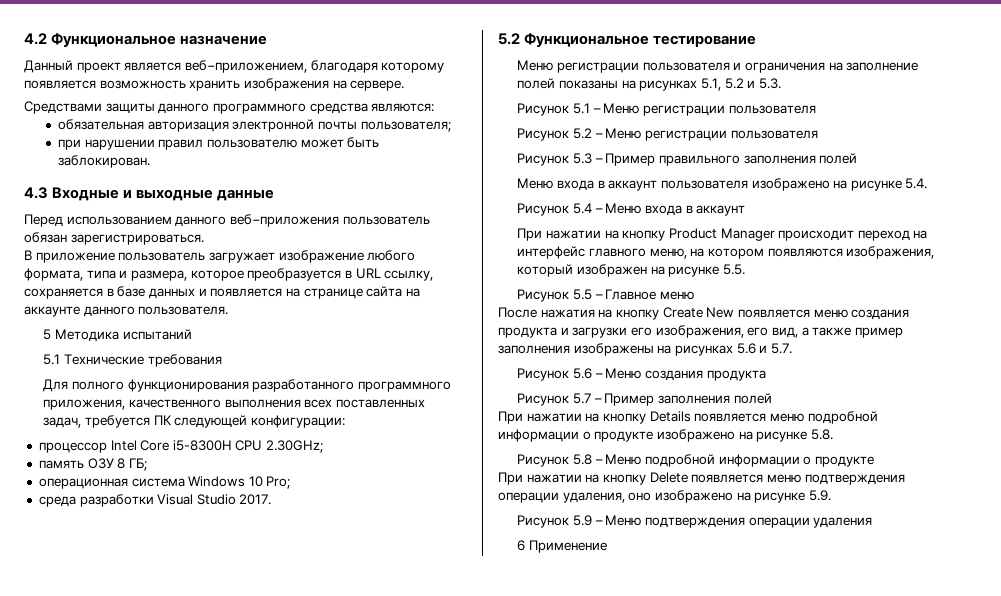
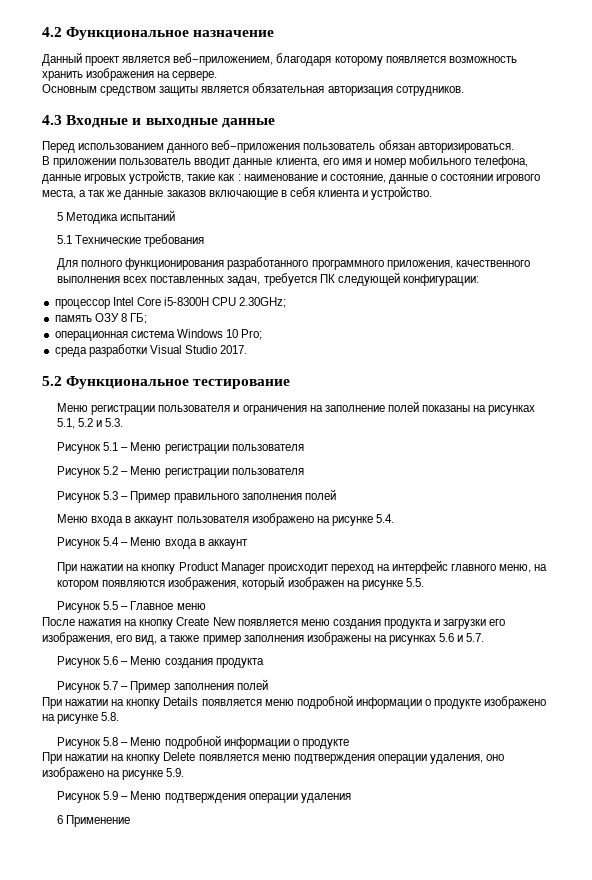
- Средствами защиты данного программного средства являются:
- обязательная авторизация электронной почты пользователя;
- при нарушении правил пользователю может быть заблокирован.
+ Основным средством защиты является обязательная авторизация сотрудников.
- Перед использованием данного веб−приложения пользователь обязан зарегистрироваться.
+ Перед использованием данного веб−приложения пользователь обязан авторизироваться.
- В приложение пользователь загружает изображение любого формата, типа и размера, которое преобразуется в URL ссылку, сохраняется в базе данных и появляется на странице сайта на аккаунте данного пользователя.
+ В приложении пользователь вводит данные клиента, его имя и номер мобильного телефона, данные игровых устройств, такие как : наименование и состояние, данные о состоянии игрового места, а так же данные заказов включающие в себя клиента и устройство.

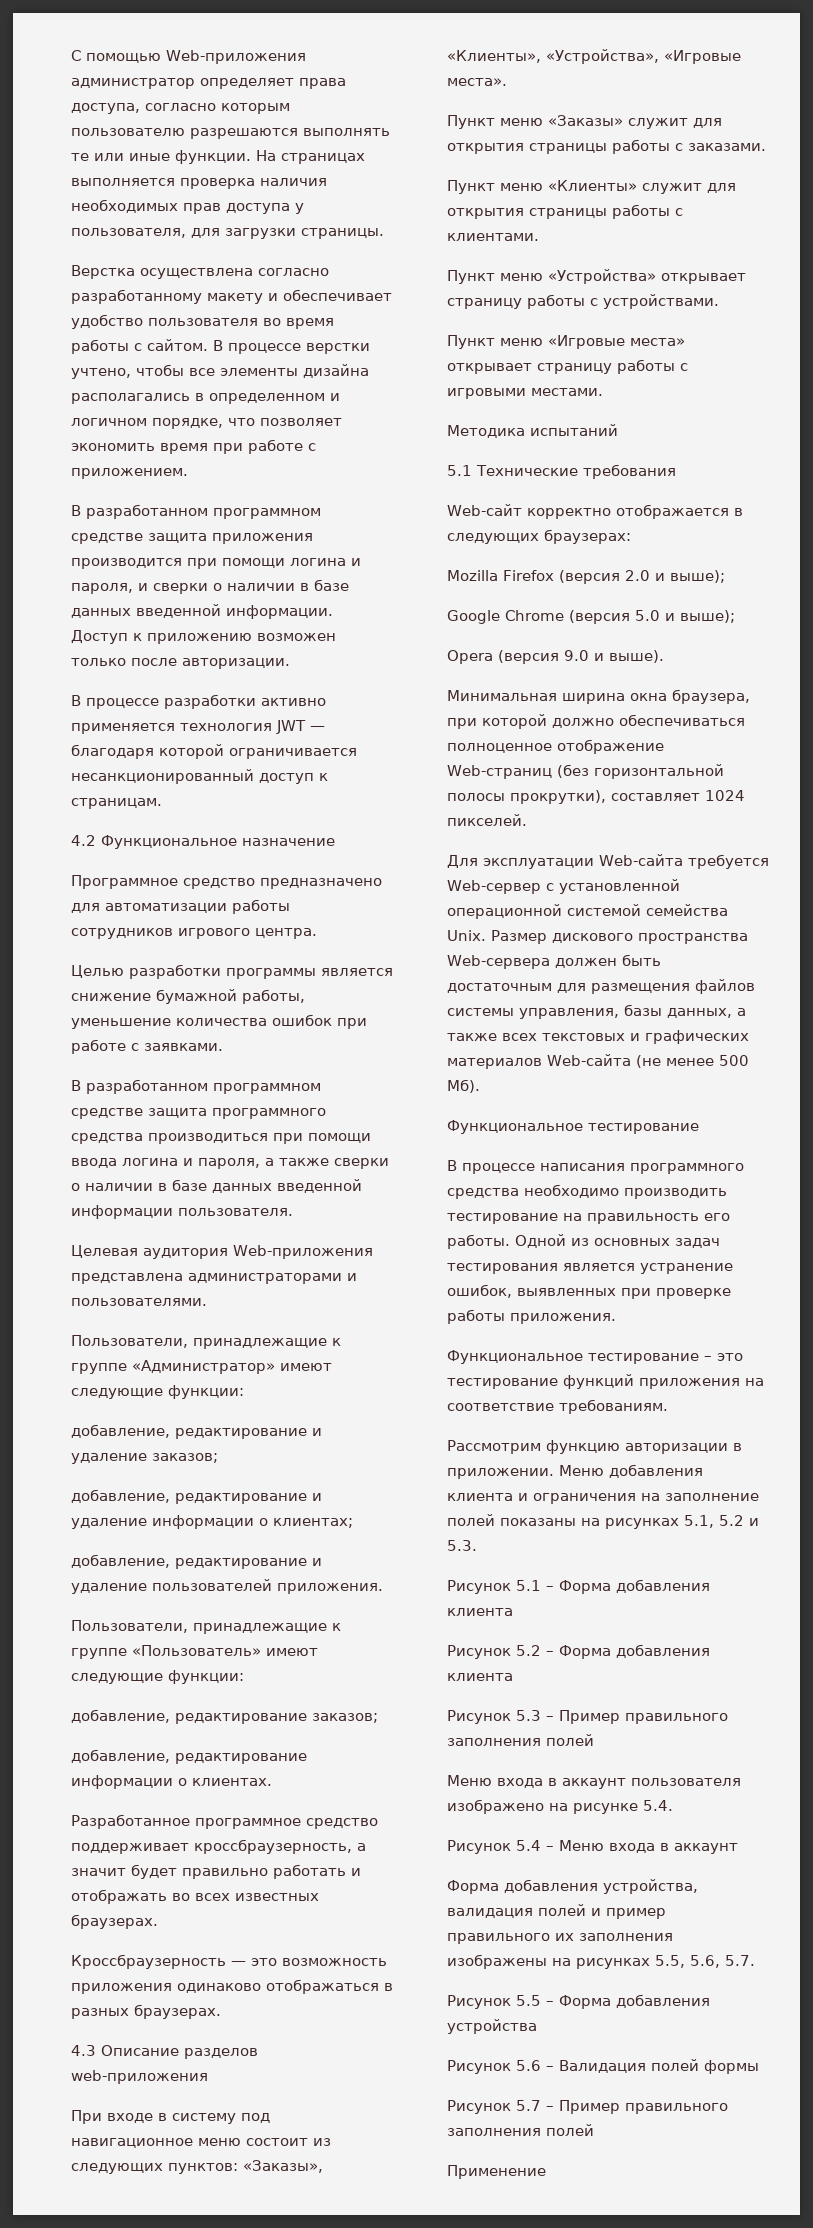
+ С помощью Web-приложения администратор определяет права доступа, согласно которым пользователю разрешаются выполнять те или иные функции. На страницах выполняется проверка наличия необходимых прав доступа у пользователя, для загрузки страницы.
+ Верстка осуществлена согласно разработанному макету и обеспечивает удобство пользователя во время работы с сайтом. В процессе верстки учтено, чтобы все элементы дизайна располагались в определенном и логичном порядке, что позволяет экономить время при работе с приложением.
+ В разработанном программном средстве защита приложения производится при помощи логина и пароля, и сверки о наличии в базе данных введенной информации. Доступ к приложению возможен только после авторизации.
+ В процессе разработки активно применяется технология JWT — благодаря которой ограничивается несанкционированный доступ к страницам.
  4.2 Функциональное назначение
- Данный проект является веб−приложением, благодаря которому появляется возможность хранить изображения на сервере.
- Основным средством защиты является обязательная авторизация сотрудников.
- 4.3 Входные и выходные данные
- Перед использованием данного веб−приложения пользователь обязан авторизироваться.
- В приложении пользователь вводит данные клиента, его имя и номер мобильного телефона, данные игровых устройств, такие как : наименование и состояние, данные о состоянии игрового места, а так же данные заказов включающие в себя клиента и устройство.
- 5 Методика испытаний
+ Программное средство предназначено для автоматизации работы сотрудников игрового центра.
+ Целью разработки программы является снижение бумажной работы, уменьшение количества ошибок при работе с заявками.
+ В разработанном программном средстве защита программного средства производиться при помощи ввода логина и пароля, а также сверки о наличии в базе данных введенной информации пользователя.
+ Целевая аудитория Web-приложения представлена администраторами и пользователями.
+ Пользователи, принадлежащие к группе «Администратор» имеют следующие функции:
+ добавление, редактирование и удаление заказов;
+ добавление, редактирование и удаление информации о клиентах;
+ добавление, редактирование и удаление пользователей приложения.
+ Пользователи, принадлежащие к группе «Пользователь» имеют следующие функции:
+ добавление, редактирование заказов;
+ добавление, редактирование информации о клиентах.
+ Разработанное программное средство поддерживает кроссбраузерность, а значит будет правильно работать и отображать во всех известных браузерах.
+ Кроссбраузерность — это возможность приложения одинаково отображаться в разных браузерах.
+ 4.3 Описание разделов web-приложения
+ При входе в систему под навигационное меню состоит из следующих пунктов: «Заказы», «Клиенты», «Устройства», «Игровые места».
+ Пункт меню «Заказы» служит для открытия страницы работы с заказами.
+ Пункт меню «Клиенты» служит для открытия страницы работы с клиентами.
+ Пункт меню «Устройства» открывает страницу работы с устройствами.
+ Пункт меню «Игровые места» открывает страницу работы с игровыми местами.
+ Методика испытаний
- Для полного функционирования разработанного программного приложения, качественного выполнения всех поставленных задач, требуется ПК следующей конфигурации:
- процессор Intel Core i5-8300H CPU 2.30GHz;
- память ОЗУ 8 ГБ;
- операционная система Windows 10 Pro;
- среда разработки Visual Studio 2017.
- 5.2 Функциональное тестирование
- Меню регистрации пользователя и ограничения на заполнение полей показаны на рисунках 5.1, 5.2 и 5.3.
+ Web-сайт корректно отображается в следующих браузерах:
+ Mozilla Firefox (версия 2.0 и выше);
+ Google Chrome (версия 5.0 и выше);
+ Opera (версия 9.0 и выше).
+ Минимальная ширина окна браузера, при которой должно обеспечиваться полноценное отображение Web-страниц (без горизонтальной полосы прокрутки), составляет 1024 пикселей.
+ Для эксплуатации Web-сайта требуется Web-сервер с установленной операционной системой семейства Unix. Размер дискового пространства Web-сервера должен быть достаточным для размещения файлов системы управления, базы данных, а также всех текстовых и графических материалов Web-сайта (не менее 500 Мб).
+ Функциональное тестирование
+ В процессе написания программного средства необходимо производить тестирование на правильность его работы. Одной из основных задач тестирования является устранение ошибок, выявленных при проверке работы приложения.
+ Функциональное тестирование – это тестирование функций приложения на соответствие требованиям.
+ Рассмотрим функцию авторизации в приложении. Меню добавления клиента и ограничения на заполнение полей показаны на рисунках 5.1, 5.2 и 5.3.
- Рисунок 5.1 – Меню регистрации пользователя
+ Рисунок 5.1 – Форма добавления клиента
- Рисунок 5.2 – Меню регистрации пользователя
+ Рисунок 5.2 – Форма добавления клиента
- При нажатии на кнопку Product Manager происходит переход на интерфейс главного меню, на котором появляются изображения, который изображен на рисунке 5.5.
- Рисунок 5.5 – Главное меню
- После нажатия на кнопку Create New появляется меню создания продукта и загрузки его изображения, его вид, а также пример заполнения изображены на рисунках 5.6 и 5.7.
+ Форма добавления устройства, валидация полей и пример правильного их заполнения изображены на рисунках 5.5, 5.6, 5.7.
+ Рисунок 5.5 – Форма добавления устройства
- Рисунок 5.6 – Меню создания продукта
+ Рисунок 5.6 – Валидация полей формы
- Рисунок 5.7 – Пример заполнения полей
- При нажатии на кнопку Details появляется меню подробной информации о продукте изображено на рисунке 5.8.
- Рисунок 5.8 – Меню подробной информации о продукте
- При нажатии на кнопку Delete появляется меню подтверждения операции удаления, оно изображено на рисунке 5.9.
- Рисунок 5.9 – Меню подтверждения операции удаления
- 6 Применение
+ Рисунок 5.7 – Пример правильного заполнения полей
+ Применение

